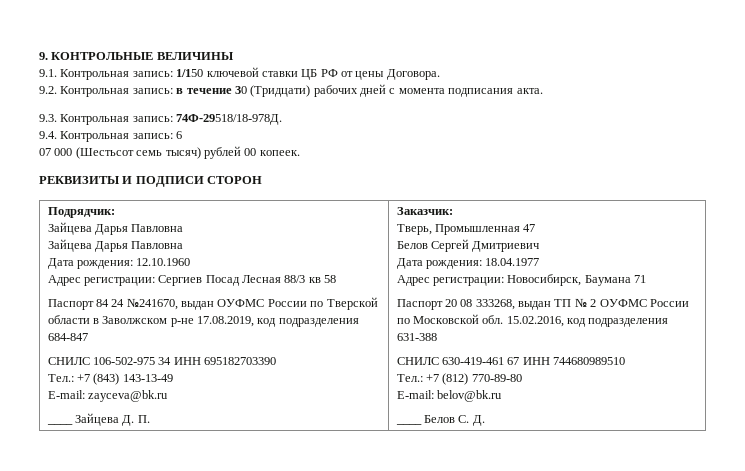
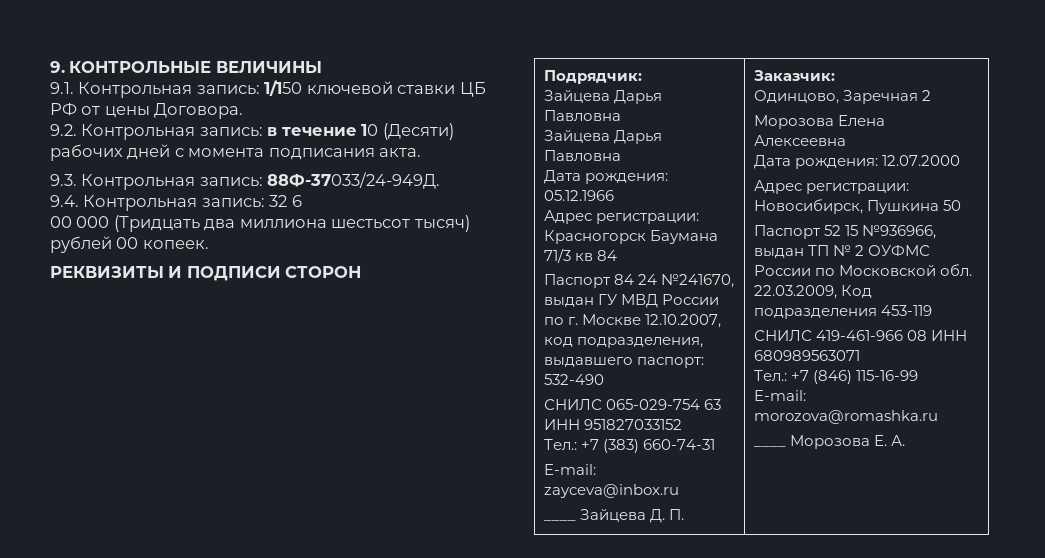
- 9.2. Контрольная запись: в течение 30 (Тридцати) рабочих дней с момента подписания акта.
+ 9.2. Контрольная запись: в течение 10 (Десяти) рабочих дней с момента подписания акта.
- 9.3. Контрольная запись: 74Ф-29518/18-978Д.
+ 9.3. Контрольная запись: 88Ф-37033/24-949Д.
- 9.4. Контрольная запись: 6
+ 9.4. Контрольная запись: 32 6
- 07 000 (Шестьсот семь тысяч) рублей 00 копеек.
+ 00 000 (Тридцать два миллиона шестьсот тысяч) рублей 00 копеек.
- Дата рождения: 12.10.1960
- Адрес регистрации: Сергиев Посад Лесная 88/3 кв 58
+ Дата рождения: 05.12.1966
+ Адрес регистрации: Красногорск Баумана 71/3 кв 84
- Паспорт 84 24 №241670, выдан ОУФМС России по Тверской области в Заволжском р-не 17.08.2019, код подразделения 684-847
- СНИЛС 106-502-975 34 ИНН 695182703390
- Тел.: +7 (843) 143-13-49
- E-mail: zayceva@bk.ru
+ Паспорт 84 24 №241670, выдан ГУ МВД России по г. Москве 12.10.2007, код подразделения, выдавшего паспорт: 532-490
+ СНИЛС 065-029-754 63 ИНН 951827033152
+ Тел.: +7 (383) 660-74-31
+ E-mail: zayceva@inbox.ru
- Тверь, Промышленная 47
- Белов Сергей Дмитриевич
- Дата рождения: 18.04.1977
+ Одинцово, Заречная 2
+ Морозова Елена Алексеевна
+ Дата рождения: 12.07.2000
- Адрес регистрации: Новосибирск, Баумана 71
- Паспорт 20 08 333268, выдан ТП № 2 ОУФМС России по Московской обл.
+ Адрес регистрации: Новосибирск, Пушкина 50
+ Паспорт 52 15 №936966, выдан ТП № 2 ОУФМС России по Московской обл.
- 15.02.2016, код подразделения 631-388
- СНИЛС 630-419-461 67 ИНН 744680989510
- Тел.: +7 (812) 770-89-80
- E-mail: belov@bk.ru
- ____ Белов С. Д.
+ 22.03.2009, Код подразделения 453-119
+ СНИЛС 419-461-966 08 ИНН 680989563071
+ Тел.: +7 (846) 115-16-99
+ E-mail: morozova@romashka.ru
+ ____ Морозова Е. А.

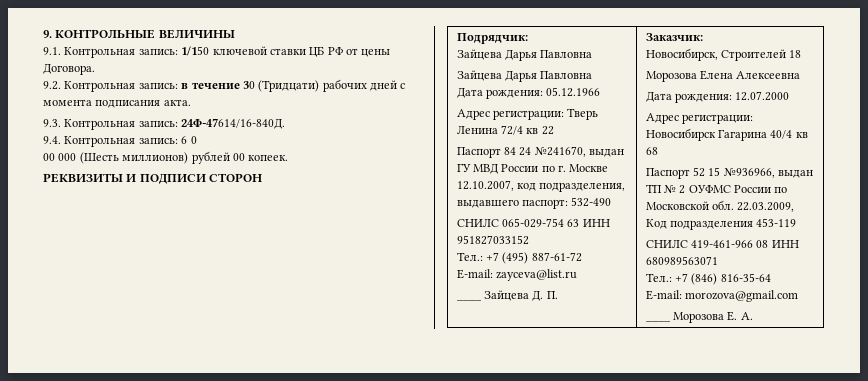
- 9.2. Контрольная запись: в течение 10 (Десяти) рабочих дней с момента подписания акта.
+ 9.2. Контрольная запись: в течение 30 (Тридцати) рабочих дней с момента подписания акта.
- 9.3. Контрольная запись: 88Ф-37033/24-949Д.
+ 9.3. Контрольная запись: 24Ф-47614/16-840Д.
- 9.4. Контрольная запись: 32 6
+ 9.4. Контрольная запись: 6 0
- 00 000 (Тридцать два миллиона шестьсот тысяч) рублей 00 копеек.
+ 00 000 (Шесть миллионов) рублей 00 копеек.
- Адрес регистрации: Красногорск Баумана 71/3 кв 84
+ Адрес регистрации: Тверь Ленина 72/4 кв 22
- Тел.: +7 (383) 660-74-31
- E-mail: zayceva@inbox.ru
+ Тел.: +7 (495) 887-61-72
+ E-mail: zayceva@list.ru
- Одинцово, Заречная 2
+ Новосибирск, Строителей 18
- Адрес регистрации: Новосибирск, Пушкина 50
+ Адрес регистрации: Новосибирск Гагарина 40/4 кв 68
- Тел.: +7 (846) 115-16-99
- E-mail: morozova@romashka.ru
+ Тел.: +7 (846) 816-35-64
+ E-mail: morozova@gmail.com

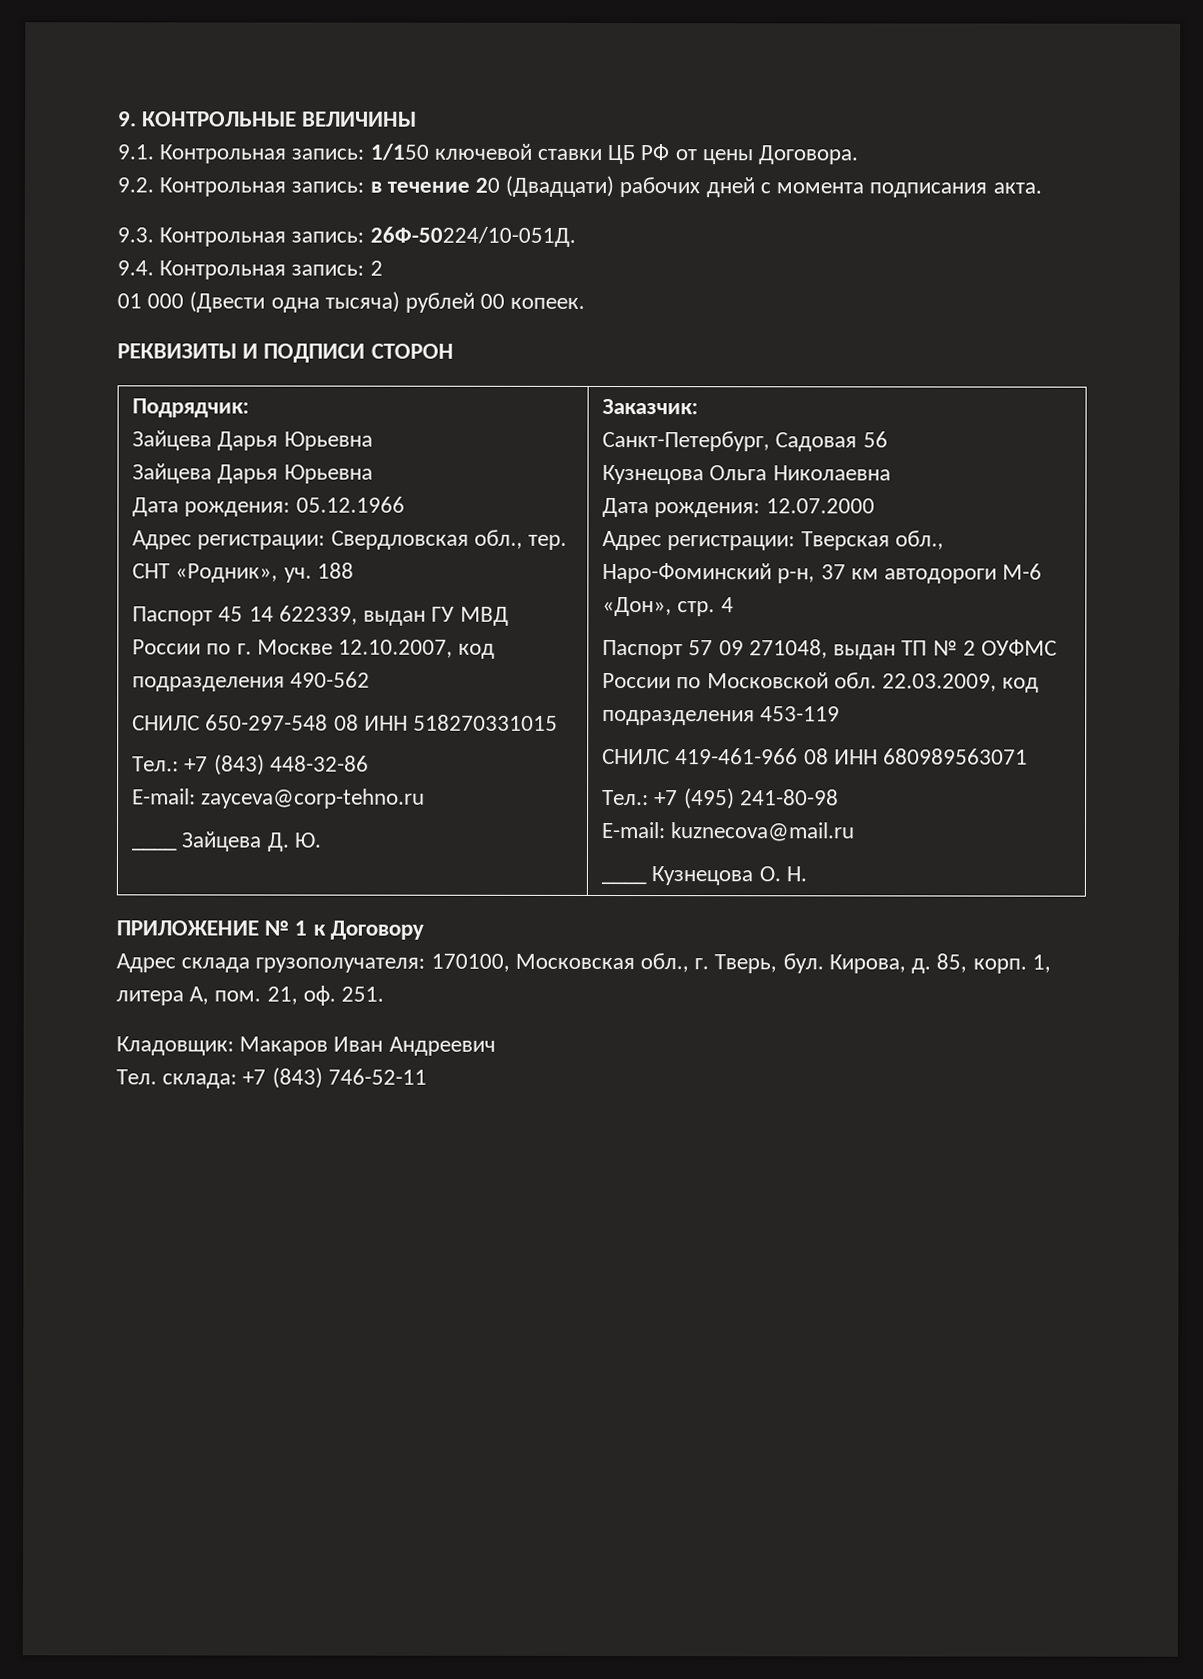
- 9.2. Контрольная запись: в течение 30 (Тридцати) рабочих дней с момента подписания акта.
+ 9.2. Контрольная запись: в течение 20 (Двадцати) рабочих дней с момента подписания акта.
- 9.3. Контрольная запись: 24Ф-47614/16-840Д.
+ 9.3. Контрольная запись: 26Ф-50224/10-051Д.
- 9.4. Контрольная запись: 6 0
- 00 000 (Шесть миллионов) рублей 00 копеек.
+ 9.4. Контрольная запись: 2
+ 01 000 (Двести одна тысяча) рублей 00 копеек.
  Подрядчик:
- Зайцева Дарья Павловна
- Зайцева Дарья Павловна
+ Зайцева Дарья Юрьевна
+ Зайцева Дарья Юрьевна
- Адрес регистрации: Тверь Ленина 72/4 кв 22
- Паспорт 84 24 №241670, выдан ГУ МВД России по г. Москве 12.10.2007, код подразделения, выдавшего паспорт: 532-490
- СНИЛС 065-029-754 63 ИНН 951827033152
- Тел.: +7 (495) 887-61-72
- E-mail: zayceva@list.ru
+ Адрес регистрации: Свердловская обл., тер. СНТ «Родник», уч. 188
+ Паспорт 45 14 622339, выдан ГУ МВД России по г. Москве 12.10.2007, код подразделения 490-562
+ СНИЛС 650-297-548 08 ИНН 518270331015
+ Тел.: +7 (843) 448-32-86
+ E-mail: zayceva@corp-tehno.ru
- ____ Зайцева Д. П.
+ ____ Зайцева Д. Ю.
- Новосибирск, Строителей 18
- Морозова Елена Алексеевна
+ Санкт-Петербург, Садовая 56
+ Кузнецова Ольга Николаевна
- Адрес регистрации: Новосибирск Гагарина 40/4 кв 68
- Паспорт 52 15 №936966, выдан ТП № 2 ОУФМС России по Московской обл.
+ Адрес регистрации: Тверская обл., Наро-Фоминский р-н, 37 км автодороги М-6 «Дон», стр. 4
+ Паспорт 57 09 271048, выдан ТП № 2 ОУФМС России по Московской обл.
- 22.03.2009, Код подразделения 453-119
+ 22.03.2009, код подразделения 453-119
- Тел.: +7 (846) 816-35-64
- E-mail: morozova@gmail.com
- ____ Морозова Е. А.
+ Тел.: +7 (495) 241-80-98
+ E-mail: kuznecova@mail.ru
+ ____ Кузнецова О. Н.
+ ПРИЛОЖЕНИЕ № 1 к Договору
+ Адрес склада грузополучателя: 170100, Московская обл., г. Тверь, бул. Кирова, д. 85, корп. 1, литера А, пом. 21, оф. 251.
+ Кладовщик: Макаров Иван Андреевич
+ Тел. склада: +7 (843) 746-52-11

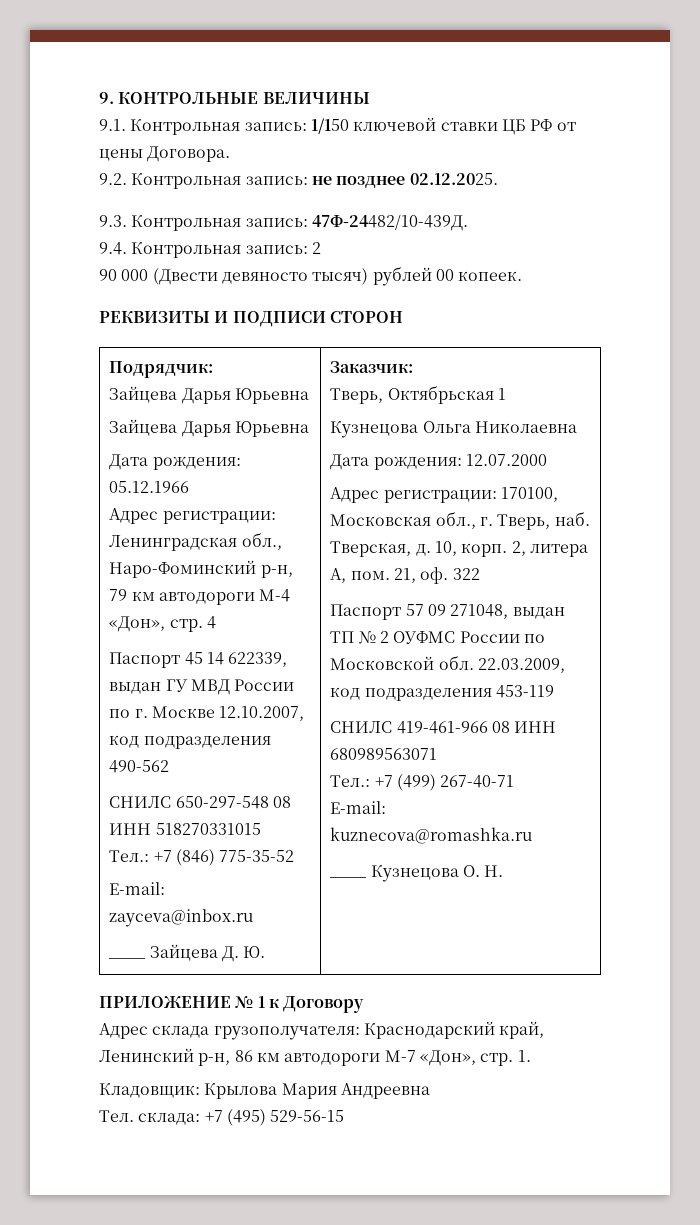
- 9.2. Контрольная запись: в течение 20 (Двадцати) рабочих дней с момента подписания акта.
+ 9.2. Контрольная запись: не позднее 02.12.2025.
- 9.3. Контрольная запись: 26Ф-50224/10-051Д.
+ 9.3. Контрольная запись: 47Ф-24482/10-439Д.
- 01 000 (Двести одна тысяча) рублей 00 копеек.
+ 90 000 (Двести девяносто тысяч) рублей 00 копеек.
- Адрес регистрации: Свердловская обл., тер. СНТ «Родник», уч. 188
+ Адрес регистрации: Ленинградская обл., Наро-Фоминский р-н, 79 км автодороги М-4 «Дон», стр. 4
- Тел.: +7 (843) 448-32-86
- E-mail: zayceva@corp-tehno.ru
+ Тел.: +7 (846) 775-35-52
+ E-mail: zayceva@inbox.ru
- Санкт-Петербург, Садовая 56
+ Тверь, Октябрьская 1
- Адрес регистрации: Тверская обл., Наро-Фоминский р-н, 37 км автодороги М-6 «Дон», стр. 4
+ Адрес регистрации: 170100, Московская обл., г. Тверь, наб. Тверская, д. 10, корп. 2, литера А, пом. 21, оф. 322
- Тел.: +7 (495) 241-80-98
- E-mail: kuznecova@mail.ru
+ Тел.: +7 (499) 267-40-71
+ E-mail: kuznecova@romashka.ru
- Адрес склада грузополучателя: 170100, Московская обл., г. Тверь, бул. Кирова, д. 85, корп. 1, литера А, пом. 21, оф. 251.
- Кладовщик: Макаров Иван Андреевич
+ Адрес склада грузополучателя: Краснодарский край, Ленинский р-н, 86 км автодороги М-7 «Дон», стр. 1.
+ Кладовщик: Крылова Мария Андреевна
- Тел. склада: +7 (843) 746-52-11
+ Тел. склада: +7 (495) 529-56-15

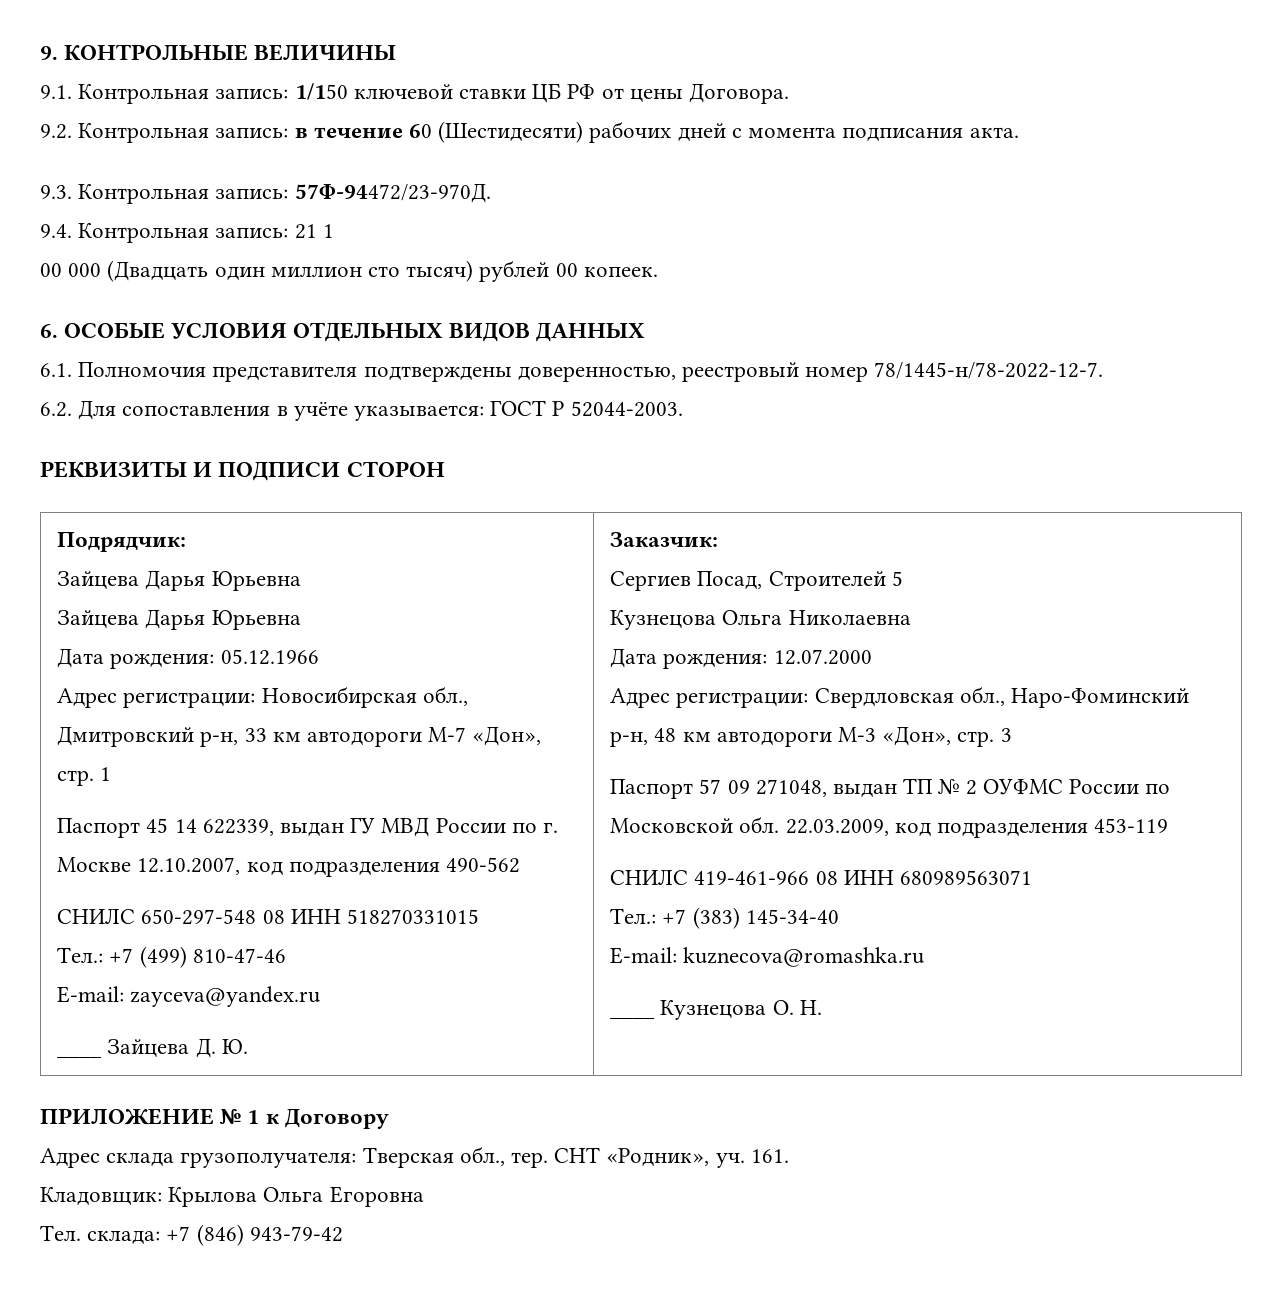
- 9.2. Контрольная запись: не позднее 02.12.2025.
+ 9.2. Контрольная запись: в течение 60 (Шестидесяти) рабочих дней с момента подписания акта.
- 9.3. Контрольная запись: 47Ф-24482/10-439Д.
+ 9.3. Контрольная запись: 57Ф-94472/23-970Д.
- 9.4. Контрольная запись: 2
- 90 000 (Двести девяносто тысяч) рублей 00 копеек.
+ 9.4. Контрольная запись: 21 1
+ 00 000 (Двадцать один миллион сто тысяч) рублей 00 копеек.
+ 6. ОСОБЫЕ УСЛОВИЯ ОТДЕЛЬНЫХ ВИДОВ ДАННЫХ
+ 6.1. Полномочия представителя подтверждены доверенностью, реестровый номер 78/1445-н/78-2022-12-7.
+ 6.2. Для сопоставления в учёте указывается: ГОСТ Р 52044-2003.
- Адрес регистрации: Ленинградская обл., Наро-Фоминский р-н, 79 км автодороги М-4 «Дон», стр. 4
+ Адрес регистрации: Новосибирская обл., Дмитровский р-н, 33 км автодороги М-7 «Дон», стр. 1
- Тел.: +7 (846) 775-35-52
- E-mail: zayceva@inbox.ru
+ Тел.: +7 (499) 810-47-46
+ E-mail: zayceva@yandex.ru
- Тверь, Октябрьская 1
+ Сергиев Посад, Строителей 5
- Адрес регистрации: 170100, Московская обл., г. Тверь, наб. Тверская, д. 10, корп. 2, литера А, пом. 21, оф. 322
+ Адрес регистрации: Свердловская обл., Наро-Фоминский р-н, 48 км автодороги М-3 «Дон», стр. 3
- Тел.: +7 (499) 267-40-71
+ Тел.: +7 (383) 145-34-40
- Адрес склада грузополучателя: Краснодарский край, Ленинский р-н, 86 км автодороги М-7 «Дон», стр. 1.
+ Адрес склада грузополучателя: Тверская обл., тер. СНТ «Родник», уч. 161.
- Кладовщик: Крылова Мария Андреевна
+ Кладовщик: Крылова Ольга Егоровна
- Тел. склада: +7 (495) 529-56-15
+ Тел. склада: +7 (846) 943-79-42

